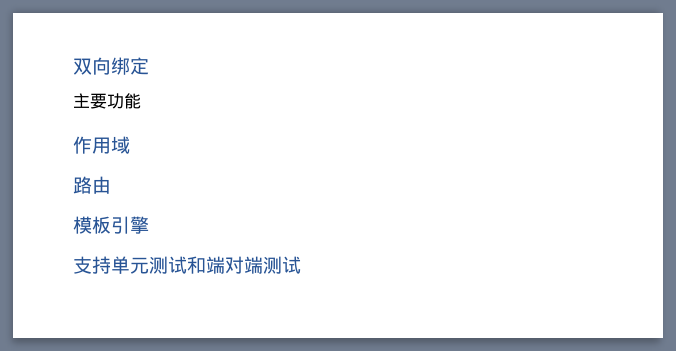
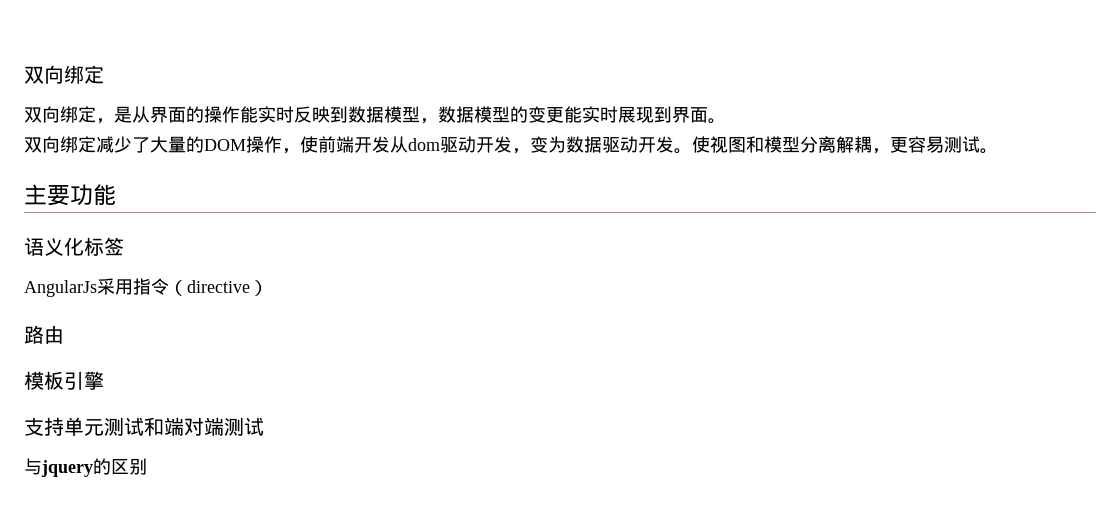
+ 双向绑定，是从界面的操作能实时反映到数据模型，数据模型的变更能实时展现到界面。
+ 双向绑定减少了大量的DOM操作，使前端开发从dom驱动开发，变为数据驱动开发。使视图和模型分离解耦，更容易测试。
  主要功能
- 作用域
+ 语义化标签
+ AngularJs采用指令（directive）
+ 与jquery的区别

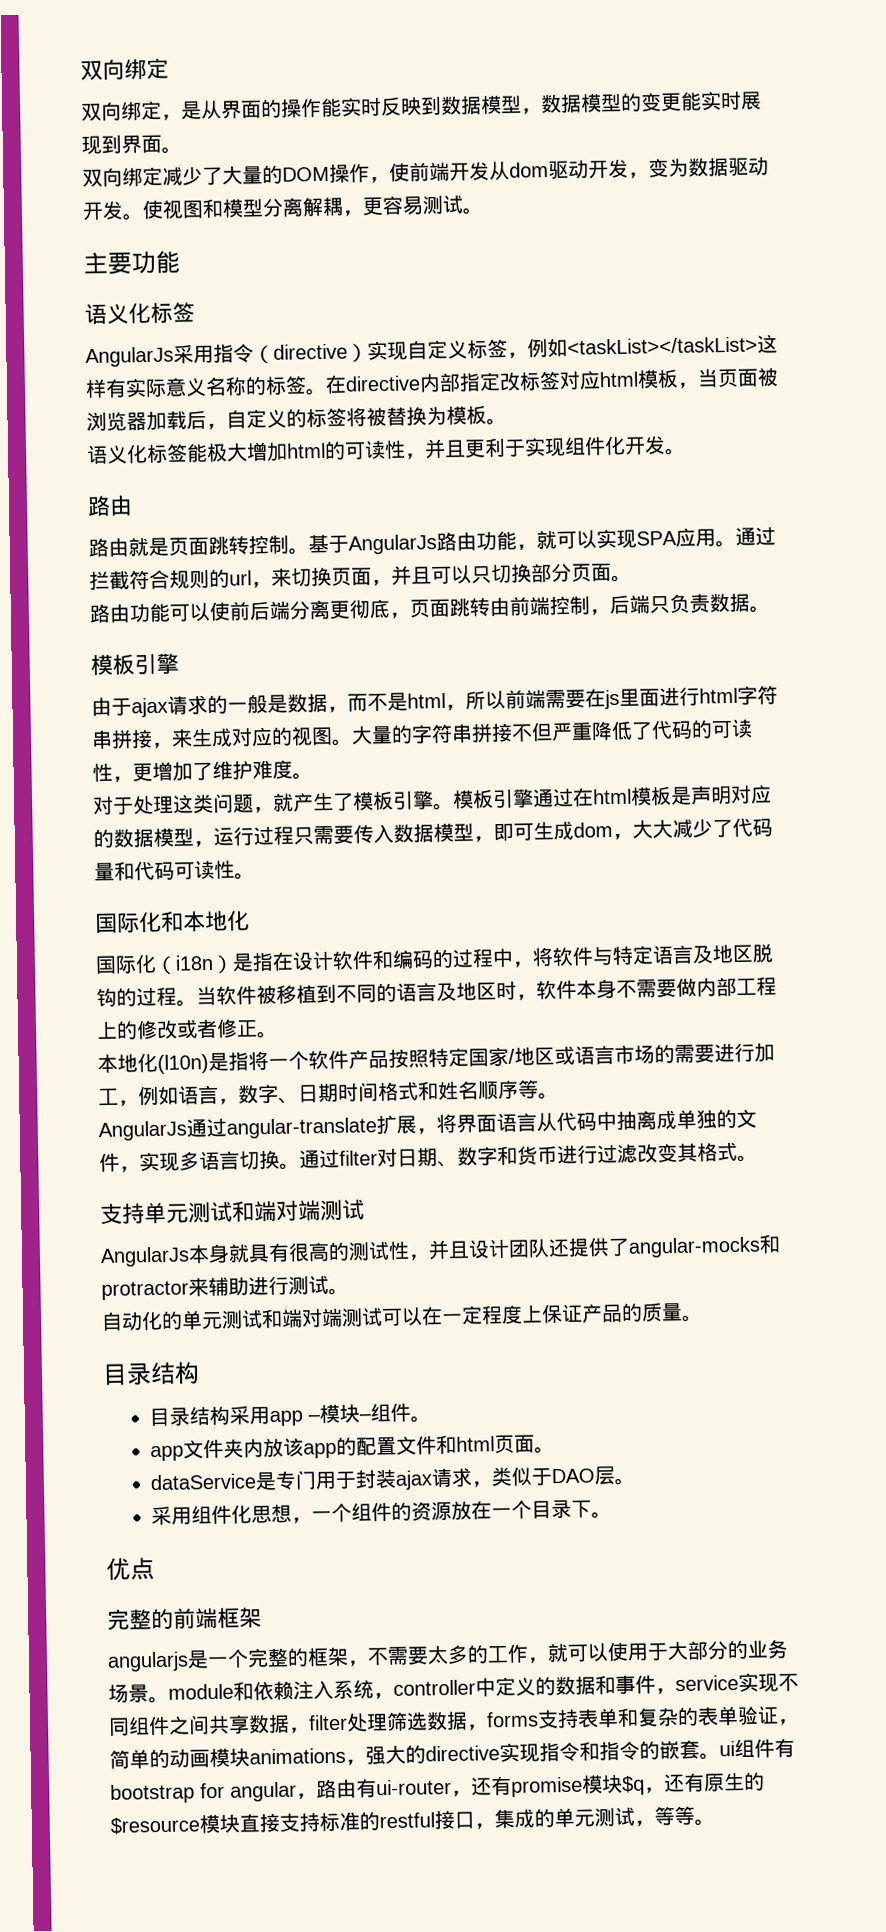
- AngularJs采用指令（directive）
+ AngularJs采用指令（directive）实现自定义标签，例如<taskList></taskList>这样有实际意义名称的标签。在directive内部指定改标签对应html模板，当页面被浏览器加载后，自定义的标签将被替换为模板。
+ 语义化标签能极大增加html的可读性，并且更利于实现组件化开发。
  路由
+ 路由就是页面跳转控制。基于AngularJs路由功能，就可以实现SPA应用。通过拦截符合规则的url，来切换页面，并且可以只切换部分页面。
+ 路由功能可以使前后端分离更彻底，页面跳转由前端控制，后端只负责数据。
  模板引擎
+ 由于ajax请求的一般是数据，而不是html，所以前端需要在js里面进行html字符串拼接，来生成对应的视图。大量的字符串拼接不但严重降低了代码的可读性，更增加了维护难度。
+ 对于处理这类问题，就产生了模板引擎。模板引擎通过在html模板是声明对应的数据模型，运行过程只需要传入数据模型，即可生成dom，大大减少了代码量和代码可读性。
+ 国际化和本地化
+ 国际化（i18n）是指在设计软件和编码的过程中，将软件与特定语言及地区脱钩的过程。当软件被移植到不同的语言及地区时，软件本身不需要做内部工程上的修改或者修正。
+ 本地化(l10n)是指将一个软件产品按照特定国家/地区或语言市场的需要进行加工，例如语言，数字、日期时间格式和姓名顺序等。
+ AngularJs通过angular-translate扩展，将界面语言从代码中抽离成单独的文件，实现多语言切换。通过filter对日期、数字和货币进行过滤改变其格式。
- 与jquery的区别
+ AngularJs本身就具有很高的测试性，并且设计团队还提供了angular-mocks和protractor来辅助进行测试。
+ 自动化的单元测试和端对端测试可以在一定程度上保证产品的质量。
+ 目录结构
+ 目录结构采用app –模块–组件。
+ app文件夹内放该app的配置文件和html页面。
+ dataService是专门用于封装ajax请求，类似于DAO层。
+ 采用组件化思想，一个组件的资源放在一个目录下。
+ 优点
+ 完整的前端框架
+ angularjs是一个完整的框架，不需要太多的工作，就可以使用于大部分的业务场景。module和依赖注入系统，controller中定义的数据和事件，service实现不同组件之间共享数据，filter处理筛选数据，forms支持表单和复杂的表单验证，简单的动画模块animations，强大的directive实现指令和指令的嵌套。ui组件有bootstrap for angular，路由有ui-router，还有promise模块$q，还有原生的$resource模块直接支持标准的restful接口，集成的单元测试，等等。

